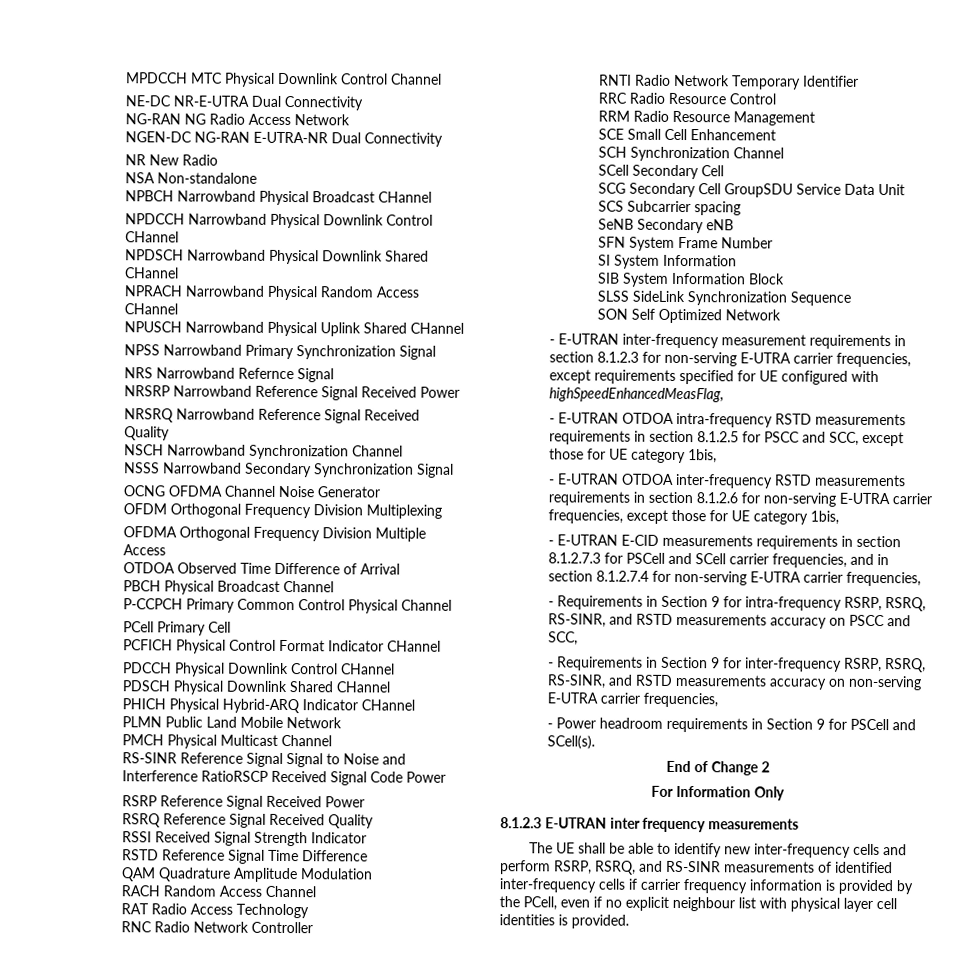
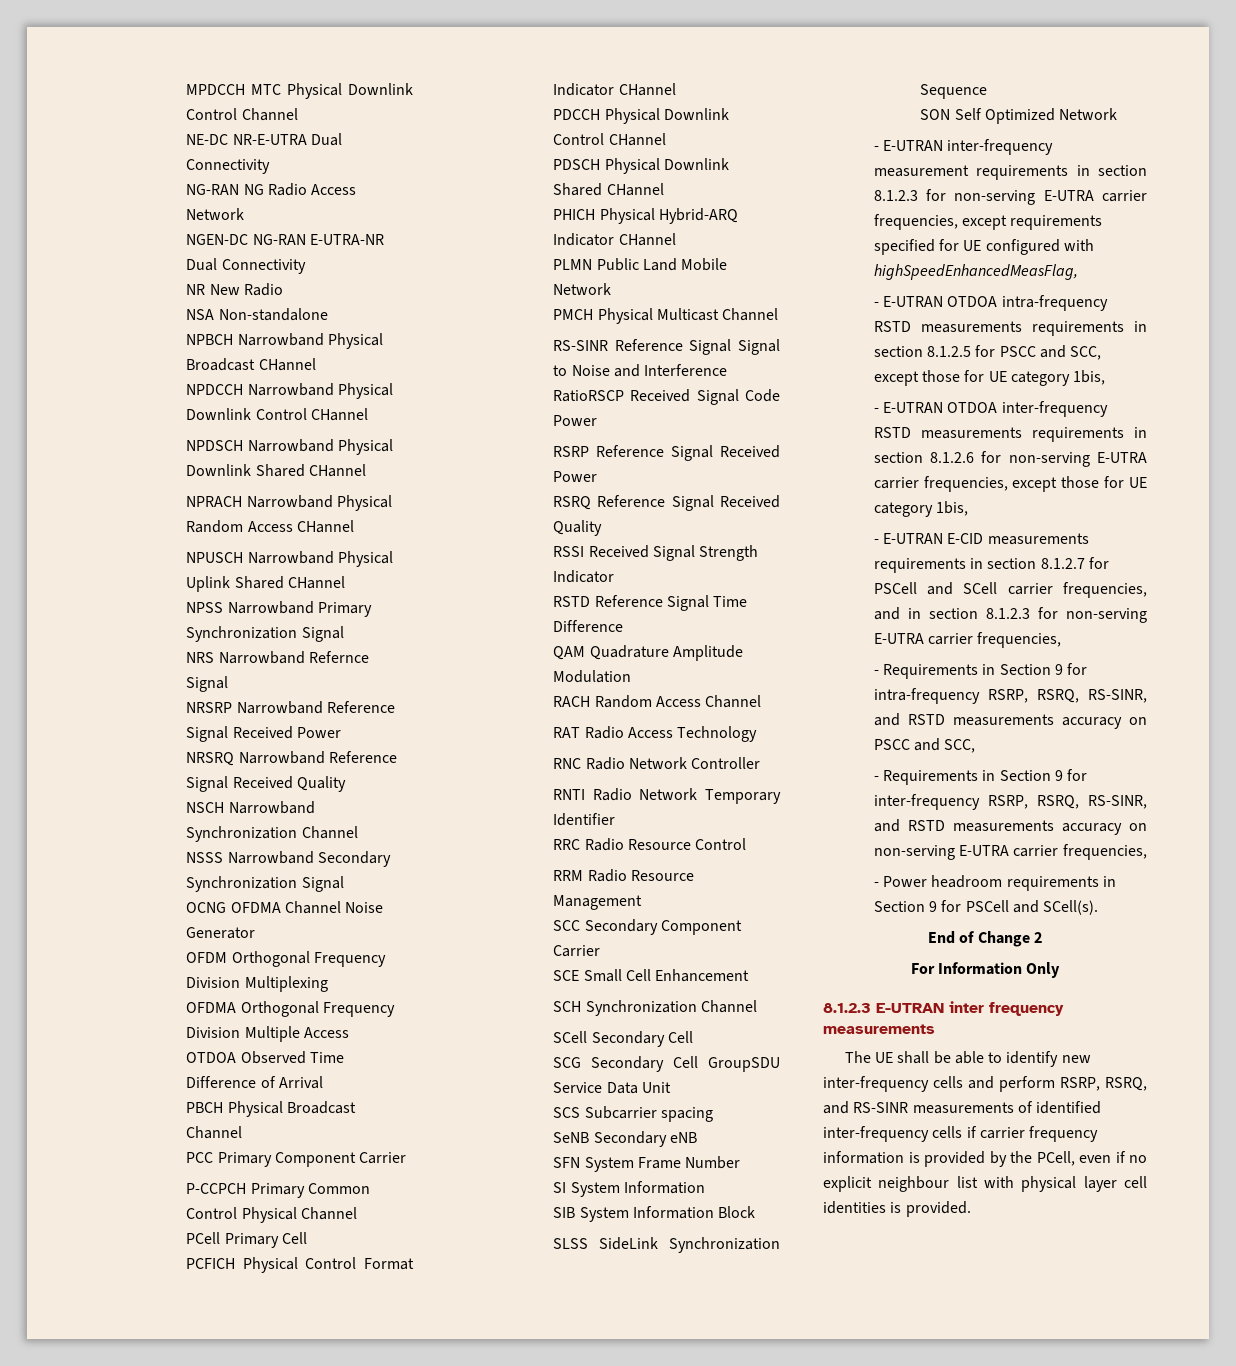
+ PCC Primary Component Carrier
+ SCC Secondary Component Carrier
- - E-UTRAN E-CID measurements requirements in section 8.1.2.7.3 for PSCell and SCell carrier frequencies, and in section 8.1.2.7.4 for non-serving E-UTRA carrier frequencies,
+ - E-UTRAN E-CID measurements requirements in section 8.1.2.7 for PSCell and SCell carrier frequencies, and in section 8.1.2.3 for non-serving E-UTRA carrier frequencies,

